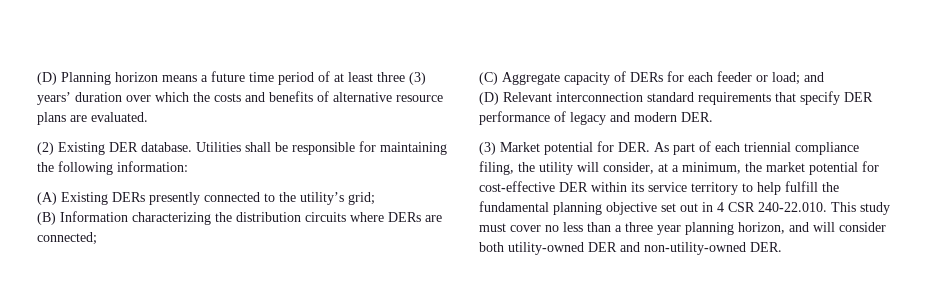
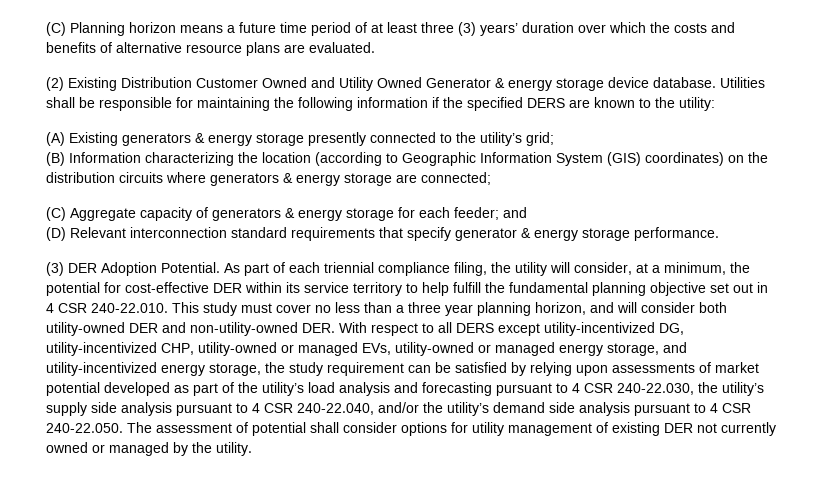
- (D) Planning horizon means a future time period of at least three (3) years’ duration over which the costs and benefits of alternative resource plans are evaluated.
+ (C) Planning horizon means a future time period of at least three (3) years’ duration over which the costs and benefits of alternative resource plans are evaluated.
- (2) Existing DER database.
+ (2) Existing Distribution Customer Owned and Utility Owned Generator & energy storage device database.
- Utilities shall be responsible for maintaining the following information:
- (A) Existing DERs presently connected to the utility’s grid;
+ Utilities shall be responsible for maintaining the following information if the specified DERS are known to the utility:
+ (A) Existing generators & energy storage presently connected to the utility’s grid;
- (B) Information characterizing the distribution circuits where DERs are connected;
+ (B) Information characterizing the location (according to Geographic Information System (GIS) coordinates) on the distribution circuits where generators & energy storage are connected;
- (C) Aggregate capacity of DERs for each feeder or load; and
+ (C) Aggregate capacity of generators & energy storage for each feeder; and
- (D) Relevant interconnection standard requirements that specify DER performance of legacy and modern DER.
- (3) Market potential for DER. As part of each triennial compliance filing, the utility will consider, at a minimum, the market potential for cost-effective DER within its service territory to help fulfill the fundamental planning objective set out in 4 CSR 240-22.010. This study must cover no less than a three year planning horizon, and will consider both utility-owned DER and non-utility-owned DER.
+ (D) Relevant interconnection standard requirements that specify generator & energy storage performance.
+ (3) DER Adoption Potential. As part of each triennial compliance filing, the utility will consider, at a minimum, the potential for cost-effective DER within its service territory to help fulfill the fundamental planning objective set out in 4 CSR 240-22.010. This study must cover no less than a three year planning horizon, and will consider both utility-owned DER and non-utility-owned DER. With respect to all DERS except utility-incentivized DG, utility-incentivized CHP, utility-owned or managed EVs, utility-owned or managed energy storage, and utility-incentivized energy storage, the study requirement can be satisfied by relying upon assessments of market potential developed as part of the utility’s load analysis and forecasting pursuant to 4 CSR 240-22.030, the utility’s supply side analysis pursuant to 4 CSR 240-22.040, and/or the utility’s demand side analysis pursuant to 4 CSR 240-22.050. The assessment of potential shall consider options for utility management of existing DER not currently owned or managed by the utility.

